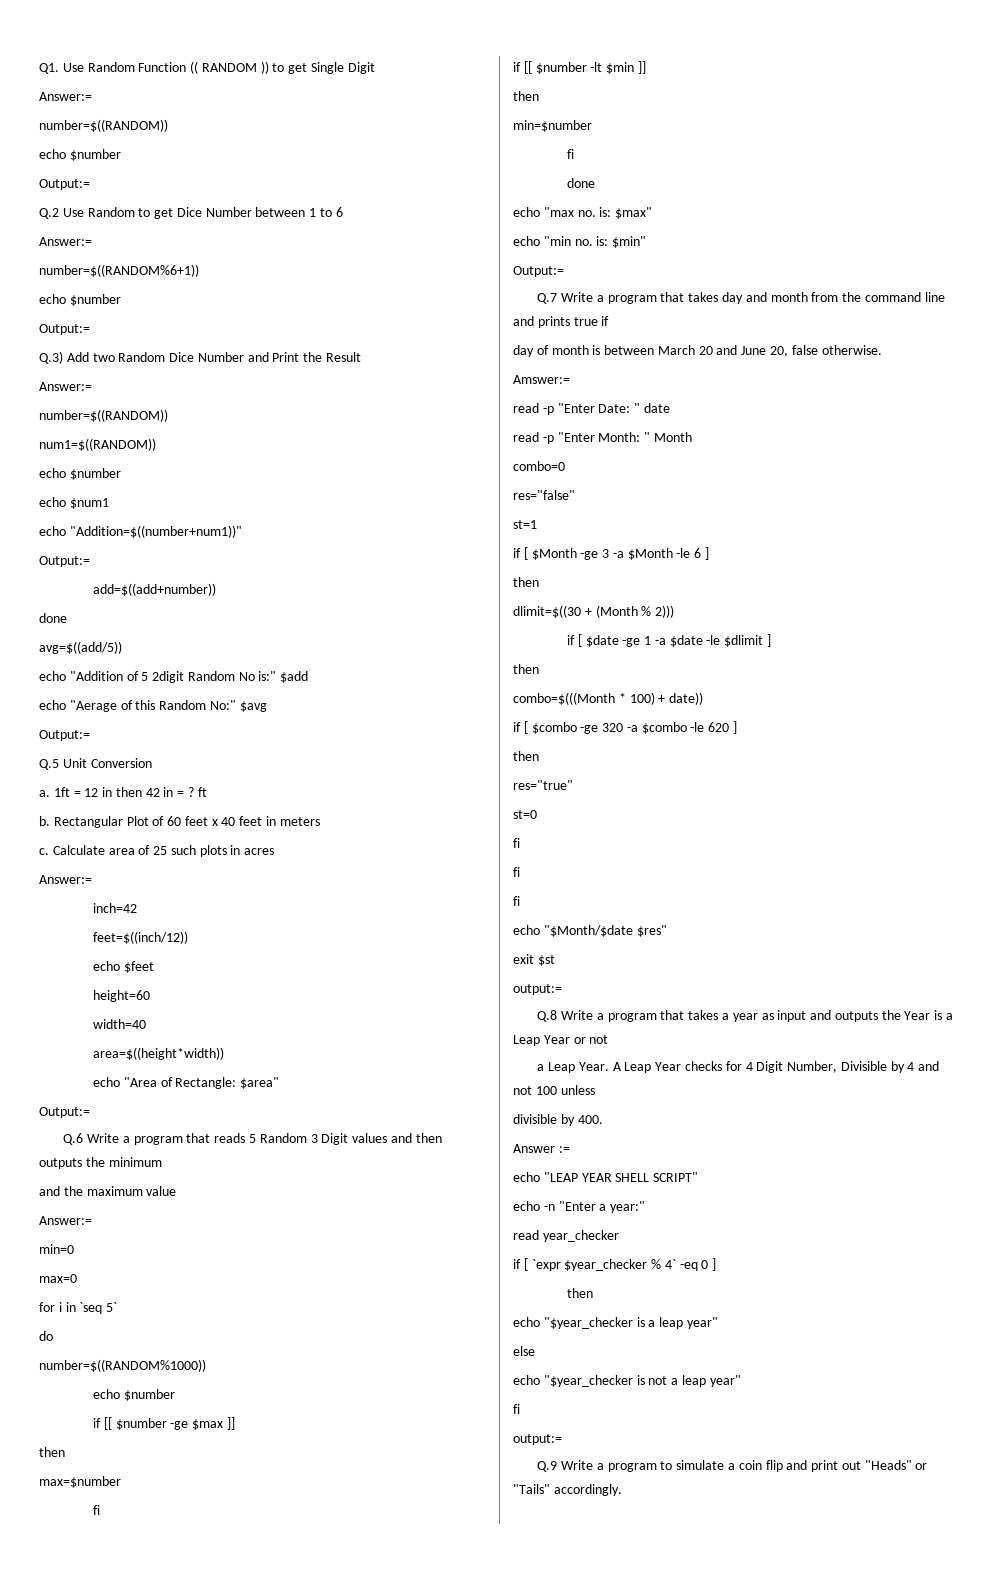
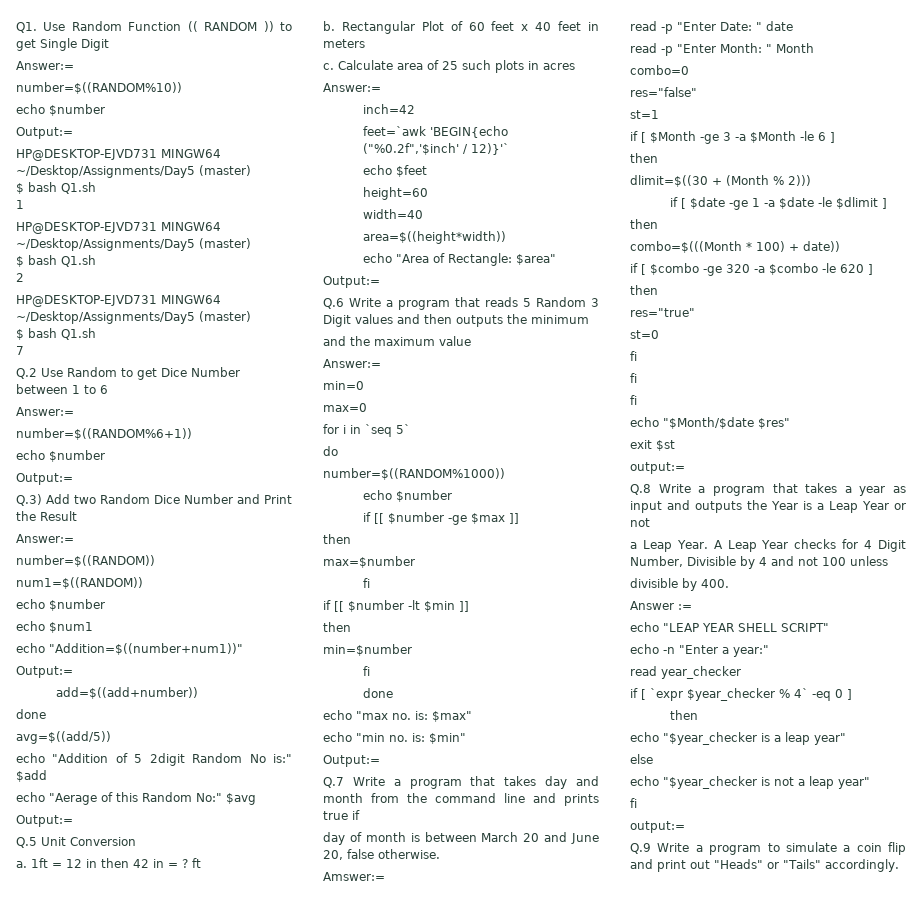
  Q1. Use Random Function (( RANDOM )) to get Single Digit
  Answer:=
- number=$((RANDOM))
+ number=$((RANDOM%10))
  echo $number
  Output:=
+ HP@DESKTOP-EJVD731 MINGW64 ~/Desktop/Assignments/Day5 (master)
+ $ bash Q1.sh
+ 1
+ HP@DESKTOP-EJVD731 MINGW64 ~/Desktop/Assignments/Day5 (master)
+ $ bash Q1.sh
+ 2
+ HP@DESKTOP-EJVD731 MINGW64 ~/Desktop/Assignments/Day5 (master)
+ $ bash Q1.sh
+ 7
- feet=$((inch/12))
+ feet=`awk 'BEGIN{echo ("%0.2f",'$inch' / 12)}'`

